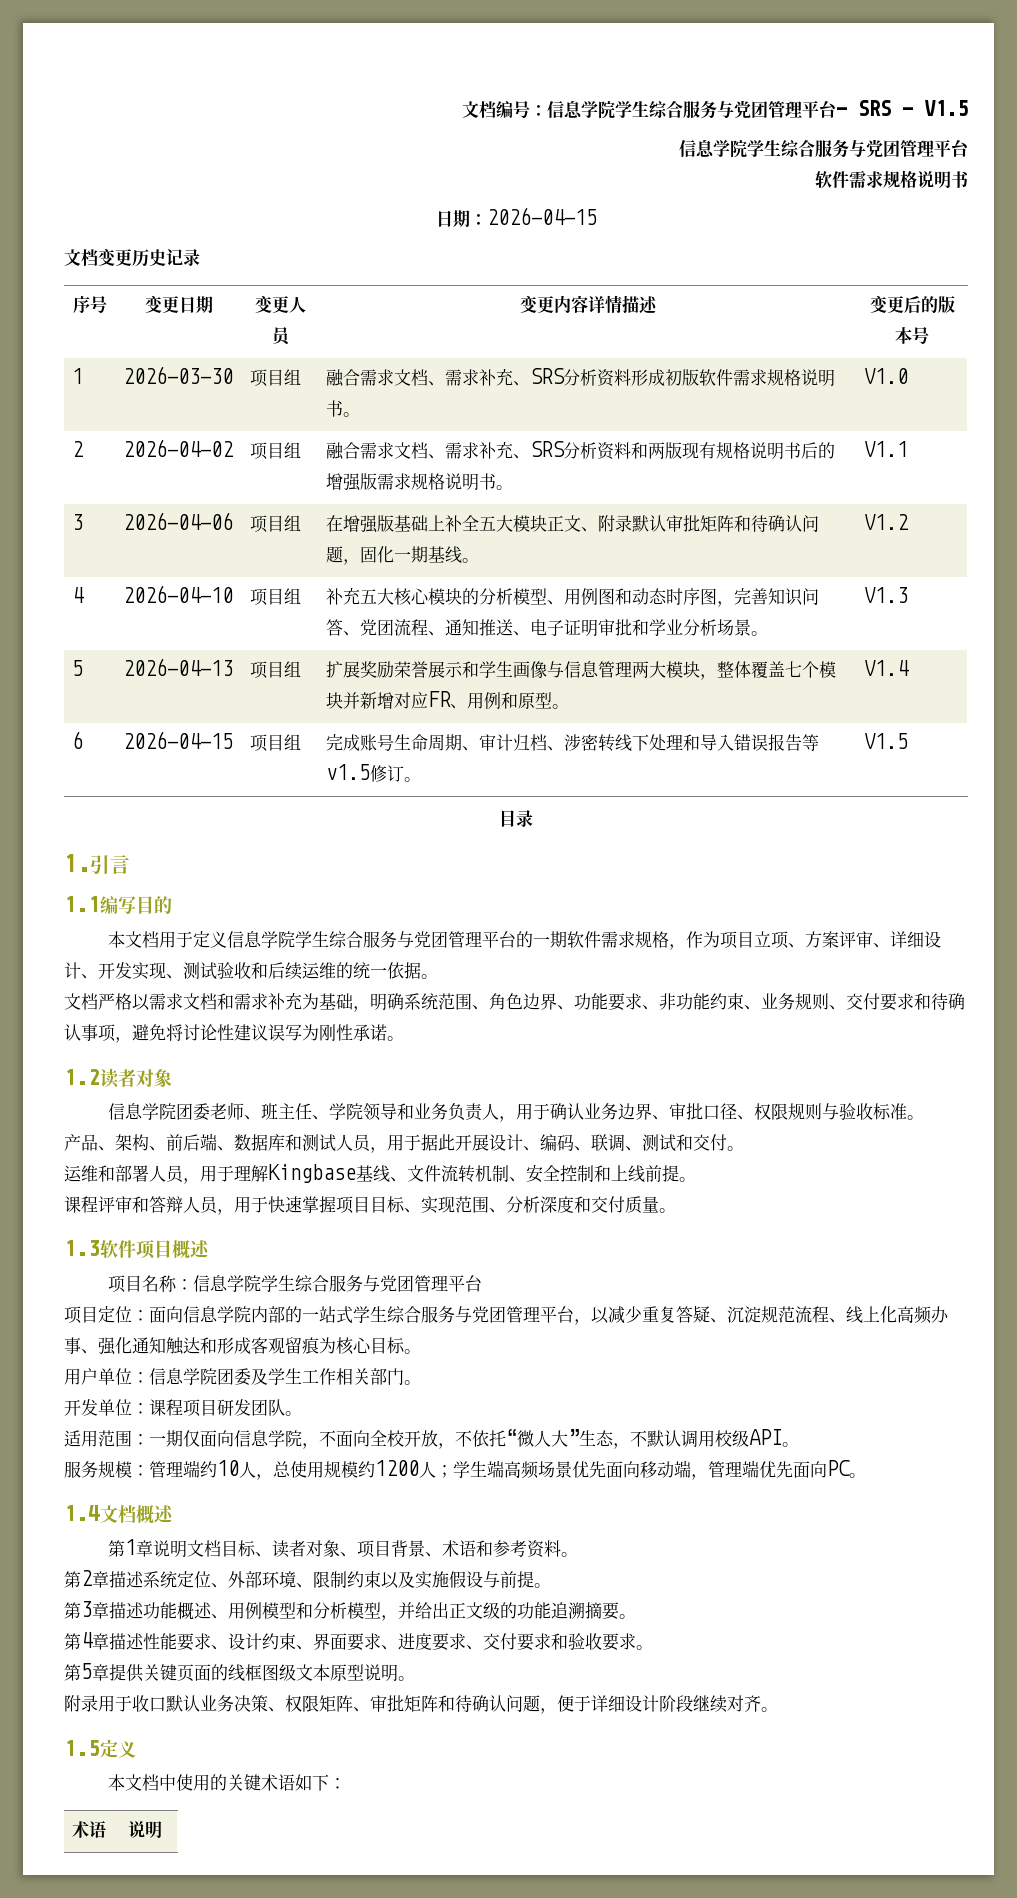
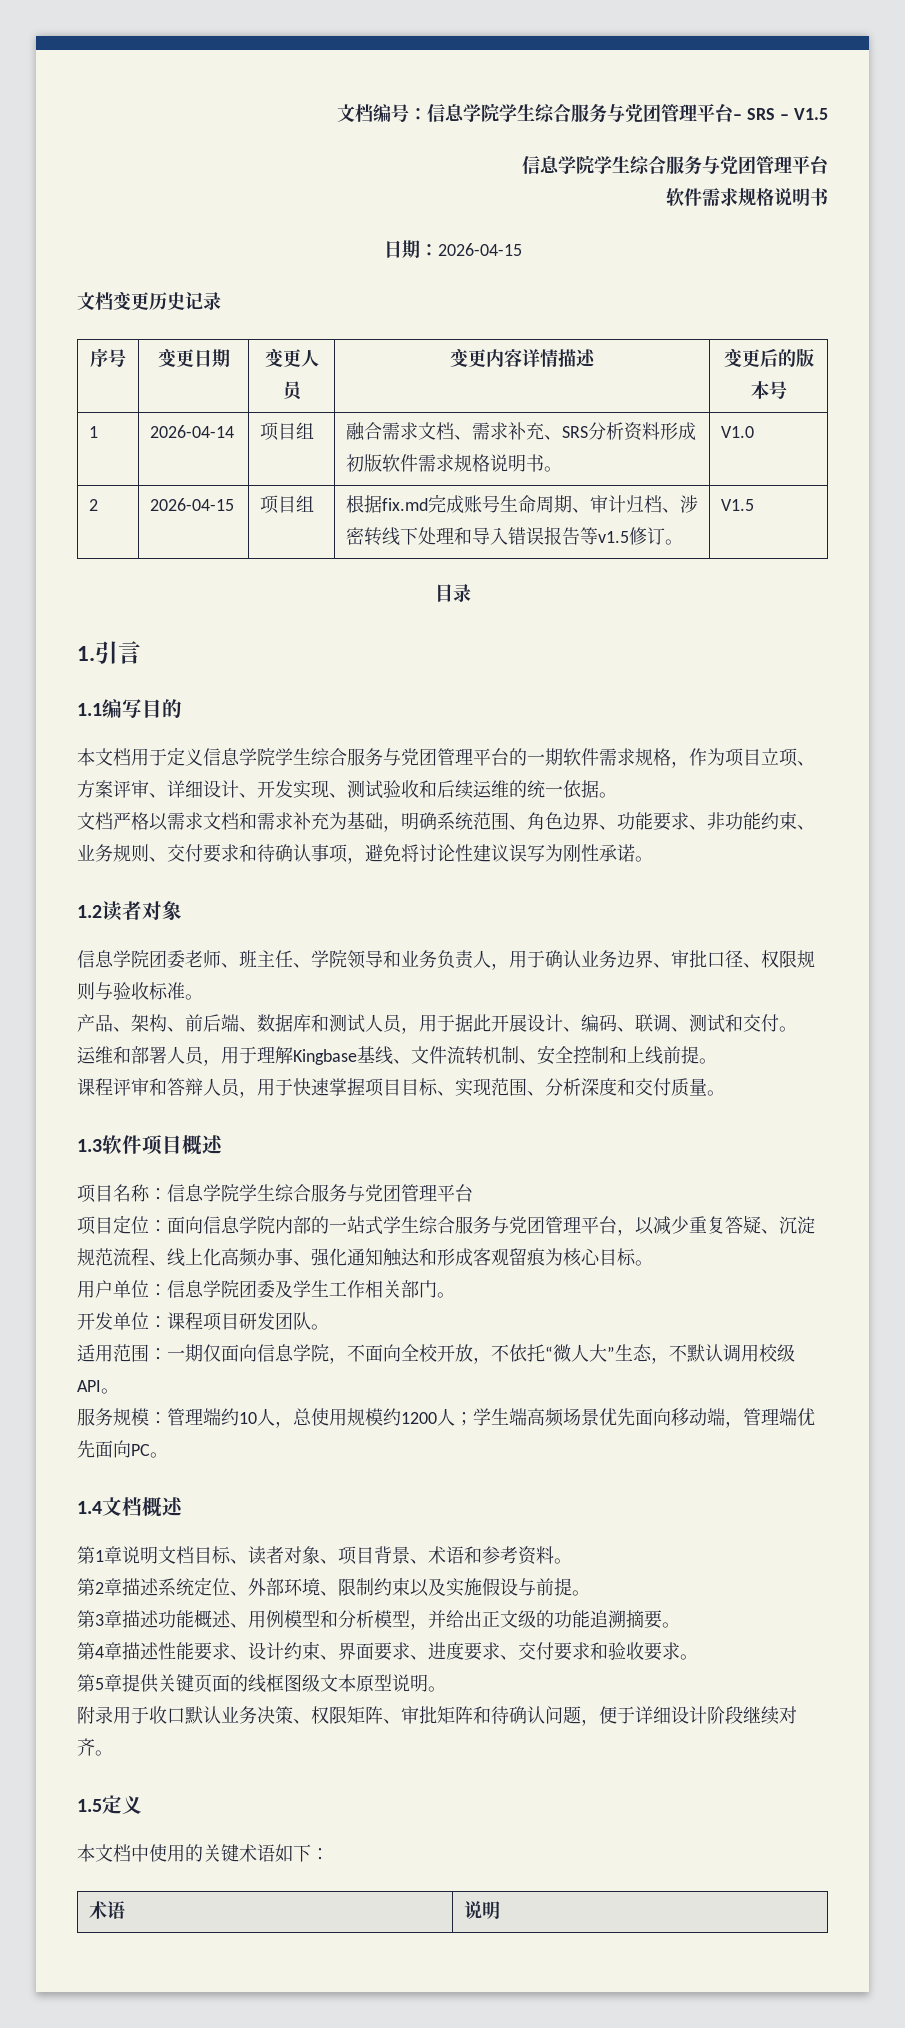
- 1 | 2026-03-30 | 项目组 | 融合需求文档、需求补充、SRS分析资料形成初版软件需求规格说明书。 | V1.0
+ 1 | 2026-04-14 | 项目组 | 融合需求文档、需求补充、SRS分析资料形成初版软件需求规格说明书。 | V1.0
- 2 | 2026-04-02 | 项目组 | 融合需求文档、需求补充、SRS分析资料和两版现有规格说明书后的增强版需求规格说明书。 | V1.1
- 3 | 2026-04-06 | 项目组 | 在增强版基础上补全五大模块正文、附录默认审批矩阵和待确认问题，固化一期基线。 | V1.2
- 4 | 2026-04-10 | 项目组 | 补充五大核心模块的分析模型、用例图和动态时序图，完善知识问答、党团流程、通知推送、电子证明审批和学业分析场景。 | V1.3
- 5 | 2026-04-13 | 项目组 | 扩展奖励荣誉展示和学生画像与信息管理两大模块，整体覆盖七个模块并新增对应FR、用例和原型。 | V1.4
- 6 | 2026-04-15 | 项目组 | 完成账号生命周期、审计归档、涉密转线下处理和导入错误报告等v1.5修订。 | V1.5
+ 2 | 2026-04-15 | 项目组 | 根据fix.md完成账号生命周期、审计归档、涉密转线下处理和导入错误报告等v1.5修订。 | V1.5

